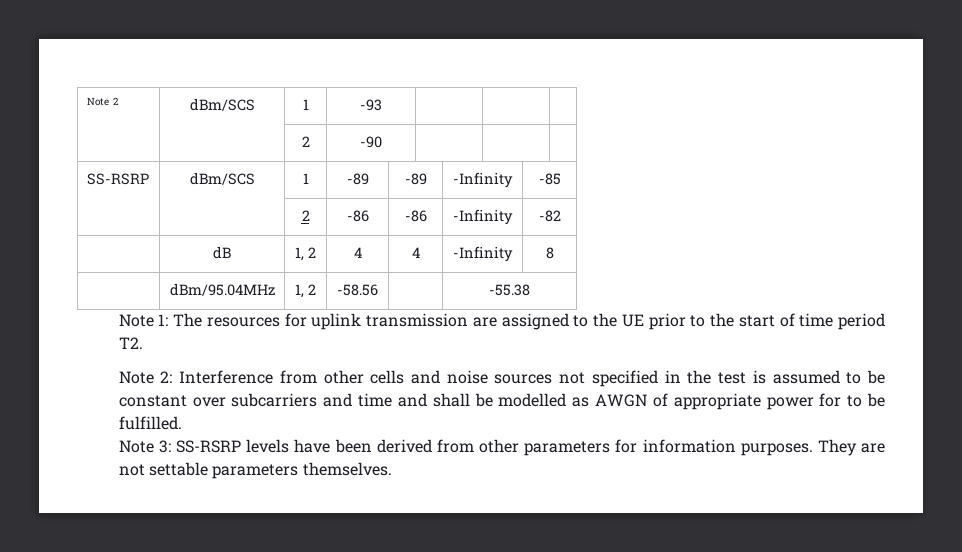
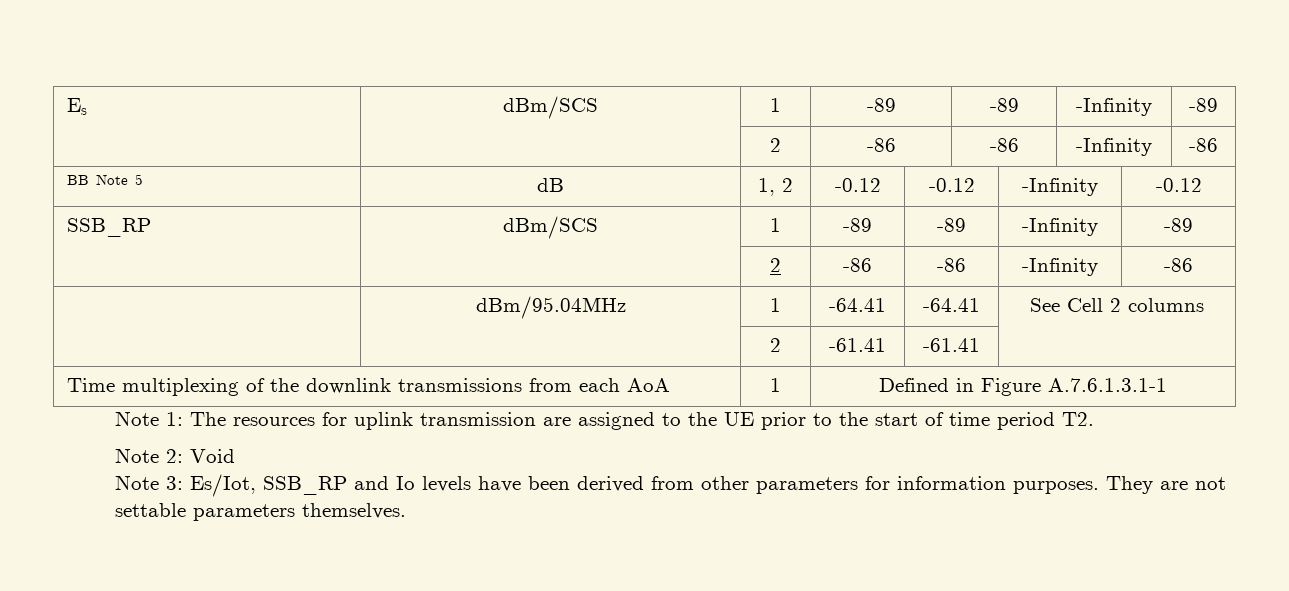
- Note 2 | dBm/SCS | 1 | -93 | | |
- | | 2 | -90 | | |
- SS-RSRP | dBm/SCS | 1 | -89 | -89 | -Infinity | -85
- | | 2 | -86 | -86 | -Infinity | -82
- | dB | 1, 2 | 4 | 4 | -Infinity | 8
- | dBm/95.04MHz | 1, 2 | -58.56 | | -55.38
+ Es | dBm/SCS | 1 | -89 | -89 | -Infinity | -89
+ | | 2 | -86 | -86 | -Infinity | -86
+ BB Note 5 | dB | 1, 2 | -0.12 | -0.12 | -Infinity | -0.12
+ SSB_RP | dBm/SCS | 1 | -89 | -89 | -Infinity | -89
+ | | 2 | -86 | -86 | -Infinity | -86
+ | dBm/95.04MHz | 1 | -64.41 | -64.41 | See Cell 2 columns
+ | | 2 | -61.41 | -61.41 |
+ Time multiplexing of the downlink transmissions from each AoA | 1 | Defined in Figure A.7.6.1.3.1-1
- Note 2: Interference from other cells and noise sources not specified in the test is assumed to be constant over subcarriers and time and shall be modelled as AWGN of appropriate power for to be fulfilled.
- Note 3: SS-RSRP levels have been derived from other parameters for information purposes.
+ Note 2: Void
+ Note 3: Es/Iot, SSB_RP and Io levels have been derived from other parameters for information purposes.

